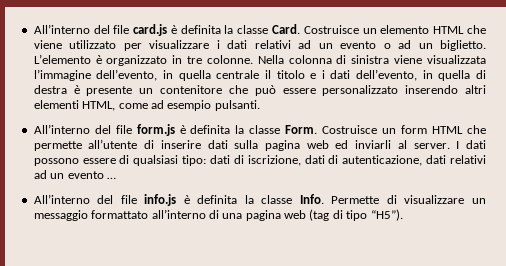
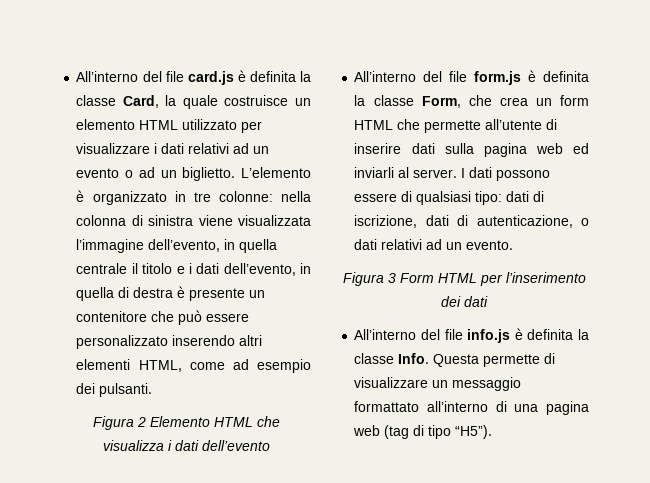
- All’interno del file card.js è definita la classe Card. Costruisce un elemento HTML che viene utilizzato per visualizzare i dati relativi ad un evento o ad un biglietto.
+ All’interno del file card.js è definita la classe Card, la quale costruisce un elemento HTML utilizzato per visualizzare i dati relativi ad un evento o ad un biglietto.
- L’elemento è organizzato in tre colonne. Nella colonna di sinistra viene visualizzata l’immagine dell’evento, in quella centrale il titolo e i dati dell’evento, in quella di destra è presente un contenitore che può essere personalizzato inserendo altri elementi HTML, come ad esempio pulsanti.
+ L’elemento è organizzato in tre colonne: nella colonna di sinistra viene visualizzata l’immagine dell’evento, in quella centrale il titolo e i dati dell’evento, in quella di destra è presente un contenitore che può essere personalizzato inserendo altri elementi HTML, come ad esempio dei pulsanti.
+ Figura 2 Elemento HTML che visualizza i dati dell’evento
- All’interno del file form.js è definita la classe Form. Costruisce un form HTML che permette all’utente di inserire dati sulla pagina web ed inviarli al server.
+ All’interno del file form.js è definita la classe Form, che crea un form HTML che permette all’utente di inserire dati sulla pagina web ed inviarli al server.
- I dati possono essere di qualsiasi tipo: dati di iscrizione, dati di autenticazione, dati relativi ad un evento …
+ I dati possono essere di qualsiasi tipo: dati di iscrizione, dati di autenticazione, o dati relativi ad un evento.
+ Figura 3 Form HTML per l’inserimento dei dati
- Permette di visualizzare un messaggio formattato all’interno di una pagina web (tag di tipo “H5”).
+ Questa permette di visualizzare un messaggio formattato all’interno di una pagina web (tag di tipo “H5”).

